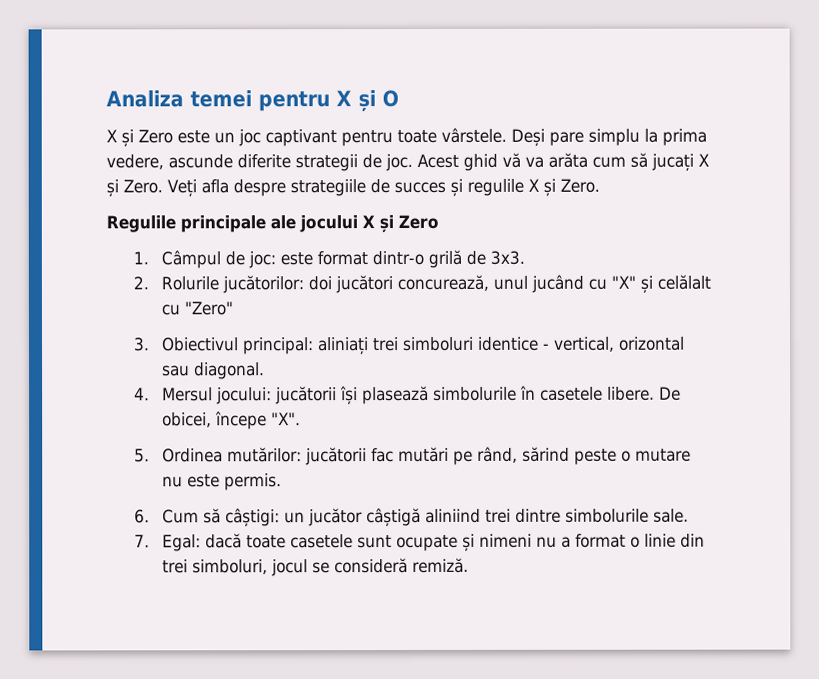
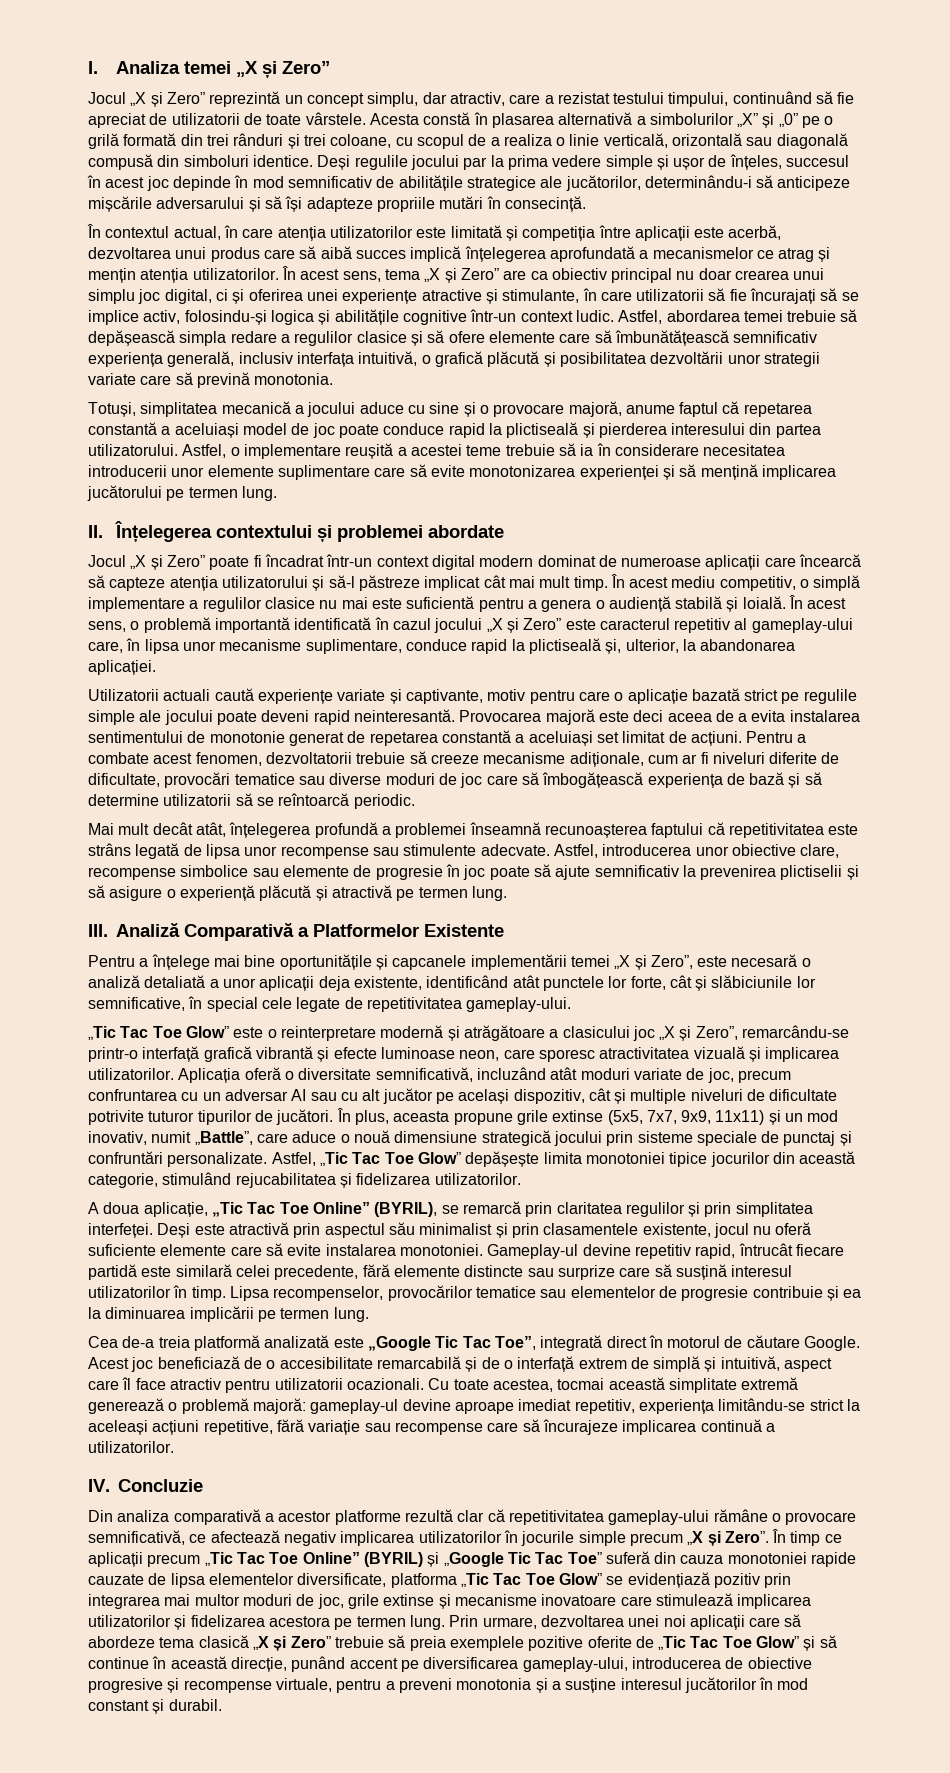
- Analiza temei pentru X și O
- X și Zero este un joc captivant pentru toate vârstele. Deși pare simplu la prima vedere, ascunde diferite strategii de joc. Acest ghid vă va arăta cum să jucați X și Zero. Veți afla despre strategiile de succes și regulile X și Zero.
- Regulile principale ale jocului X și Zero
- 1. Câmpul de joc: este format dintr-o grilă de 3x3.
- 2. Rolurile jucătorilor: doi jucători concurează, unul jucând cu "X" și celălalt cu "Zero"
- 3. Obiectivul principal: aliniați trei simboluri identice - vertical, orizontal sau diagonal.
- 4. Mersul jocului: jucătorii își plasează simbolurile în casetele libere. De obicei, începe "X".
- 5. Ordinea mutărilor: jucătorii fac mutări pe rând, sărind peste o mutare nu este permis.
- 6. Cum să câștigi: un jucător câștigă aliniind trei dintre simbolurile sale.
- 7. Egal: dacă toate casetele sunt ocupate și nimeni nu a format o linie din trei simboluri, jocul se consideră remiză.
+ I. Analiza temei „X și Zero”
+ Jocul „X și Zero” reprezintă un concept simplu, dar atractiv, care a rezistat testului timpului, continuând să fie apreciat de utilizatorii de toate vârstele. Acesta constă în plasarea alternativă a simbolurilor „X” și „0” pe o grilă formată din trei rânduri și trei coloane, cu scopul de a realiza o linie verticală, orizontală sau diagonală compusă din simboluri identice. Deși regulile jocului par la prima vedere simple și ușor de înțeles, succesul în acest joc depinde în mod semnificativ de abilitățile strategice ale jucătorilor, determinându-i să anticipeze mișcările adversarului și să își adapteze propriile mutări în consecință.
+ În contextul actual, în care atenția utilizatorilor este limitată și competiția între aplicații este acerbă, dezvoltarea unui produs care să aibă succes implică înțelegerea aprofundată a mecanismelor ce atrag și mențin atenția utilizatorilor. În acest sens, tema „X și Zero” are ca obiectiv principal nu doar crearea unui simplu joc digital, ci și oferirea unei experiențe atractive și stimulante, în care utilizatorii să fie încurajați să se implice activ, folosindu-și logica și abilitățile cognitive într-un context ludic. Astfel, abordarea temei trebuie să depășească simpla redare a regulilor clasice și să ofere elemente care să îmbunătățească semnificativ experiența generală, inclusiv interfața intuitivă, o grafică plăcută și posibilitatea dezvoltării unor strategii variate care să prevină monotonia.
+ Totuși, simplitatea mecanică a jocului aduce cu sine și o provocare majoră, anume faptul că repetarea constantă a aceluiași model de joc poate conduce rapid la plictiseală și pierderea interesului din partea utilizatorului. Astfel, o implementare reușită a acestei teme trebuie să ia în considerare necesitatea introducerii unor elemente suplimentare care să evite monotonizarea experienței și să mențină implicarea jucătorului pe termen lung.
+ II. Înțelegerea contextului și problemei abordate
+ Jocul „X și Zero” poate fi încadrat într-un context digital modern dominat de numeroase aplicații care încearcă să capteze atenția utilizatorului și să-l păstreze implicat cât mai mult timp. În acest mediu competitiv, o simplă implementare a regulilor clasice nu mai este suficientă pentru a genera o audiență stabilă și loială. În acest sens, o problemă importantă identificată în cazul jocului „X și Zero” este caracterul repetitiv al gameplay-ului care, în lipsa unor mecanisme suplimentare, conduce rapid la plictiseală și, ulterior, la abandonarea aplicației.
+ Utilizatorii actuali caută experiențe variate și captivante, motiv pentru care o aplicație bazată strict pe regulile simple ale jocului poate deveni rapid neinteresantă. Provocarea majoră este deci aceea de a evita instalarea sentimentului de monotonie generat de repetarea constantă a aceluiași set limitat de acțiuni. Pentru a combate acest fenomen, dezvoltatorii trebuie să creeze mecanisme adiționale, cum ar fi niveluri diferite de dificultate, provocări tematice sau diverse moduri de joc care să îmbogățească experiența de bază și să determine utilizatorii să se reîntoarcă periodic.
+ Mai mult decât atât, înțelegerea profundă a problemei înseamnă recunoașterea faptului că repetitivitatea este strâns legată de lipsa unor recompense sau stimulente adecvate. Astfel, introducerea unor obiective clare, recompense simbolice sau elemente de progresie în joc poate să ajute semnificativ la prevenirea plictiselii și să asigure o experiență plăcută și atractivă pe termen lung.
+ III. Analiză Comparativă a Platformelor Existente
+ Pentru a înțelege mai bine oportunitățile și capcanele implementării temei „X și Zero”, este necesară o analiză detaliată a unor aplicații deja existente, identificând atât punctele lor forte, cât și slăbiciunile lor semnificative, în special cele legate de repetitivitatea gameplay-ului.
+ „Tic Tac Toe Glow” este o reinterpretare modernă și atrăgătoare a clasicului joc „X și Zero”, remarcându-se printr-o interfață grafică vibrantă și efecte luminoase neon, care sporesc atractivitatea vizuală și implicarea utilizatorilor. Aplicația oferă o diversitate semnificativă, incluzând atât moduri variate de joc, precum confruntarea cu un adversar AI sau cu alt jucător pe același dispozitiv, cât și multiple niveluri de dificultate potrivite tuturor tipurilor de jucători. În plus, aceasta propune grile extinse (5x5, 7x7, 9x9, 11x11) și un mod inovativ, numit „Battle”, care aduce o nouă dimensiune strategică jocului prin sisteme speciale de punctaj și confruntări personalizate. Astfel, „Tic Tac Toe Glow” depășește limita monotoniei tipice jocurilor din această categorie, stimulând rejucabilitatea și fidelizarea utilizatorilor.
+ A doua aplicație, „Tic Tac Toe Online” (BYRIL), se remarcă prin claritatea regulilor și prin simplitatea interfeței. Deși este atractivă prin aspectul său minimalist și prin clasamentele existente, jocul nu oferă suficiente elemente care să evite instalarea monotoniei. Gameplay-ul devine repetitiv rapid, întrucât fiecare partidă este similară celei precedente, fără elemente distincte sau surprize care să susțină interesul utilizatorilor în timp. Lipsa recompenselor, provocărilor tematice sau elementelor de progresie contribuie și ea la diminuarea implicării pe termen lung.
+ Cea de-a treia platformă analizată este „Google Tic Tac Toe”, integrată direct în motorul de căutare Google. Acest joc beneficiază de o accesibilitate remarcabilă și de o interfață extrem de simplă și intuitivă, aspect care îl face atractiv pentru utilizatorii ocazionali. Cu toate acestea, tocmai această simplitate extremă generează o problemă majoră: gameplay-ul devine aproape imediat repetitiv, experiența limitându-se strict la aceleași acțiuni repetitive, fără variație sau recompense care să încurajeze implicarea continuă a utilizatorilor.
+ IV. Concluzie
+ Din analiza comparativă a acestor platforme rezultă clar că repetitivitatea gameplay-ului rămâne o provocare semnificativă, ce afectează negativ implicarea utilizatorilor în jocurile simple precum „X și Zero”. În timp ce aplicații precum „Tic Tac Toe Online” (BYRIL) și „Google Tic Tac Toe” suferă din cauza monotoniei rapide cauzate de lipsa elementelor diversificate, platforma „Tic Tac Toe Glow” se evidențiază pozitiv prin integrarea mai multor moduri de joc, grile extinse și mecanisme inovatoare care stimulează implicarea utilizatorilor și fidelizarea acestora pe termen lung. Prin urmare, dezvoltarea unei noi aplicații care să abordeze tema clasică „X și Zero” trebuie să preia exemplele pozitive oferite de „Tic Tac Toe Glow” și să continue în această direcție, punând accent pe diversificarea gameplay-ului, introducerea de obiective progresive și recompense virtuale, pentru a preveni monotonia și a susține interesul jucătorilor în mod constant și durabil.

